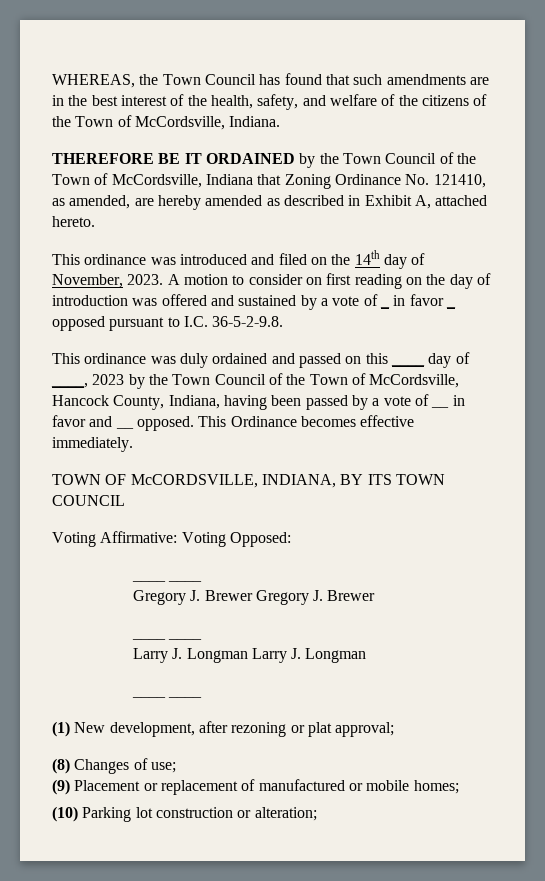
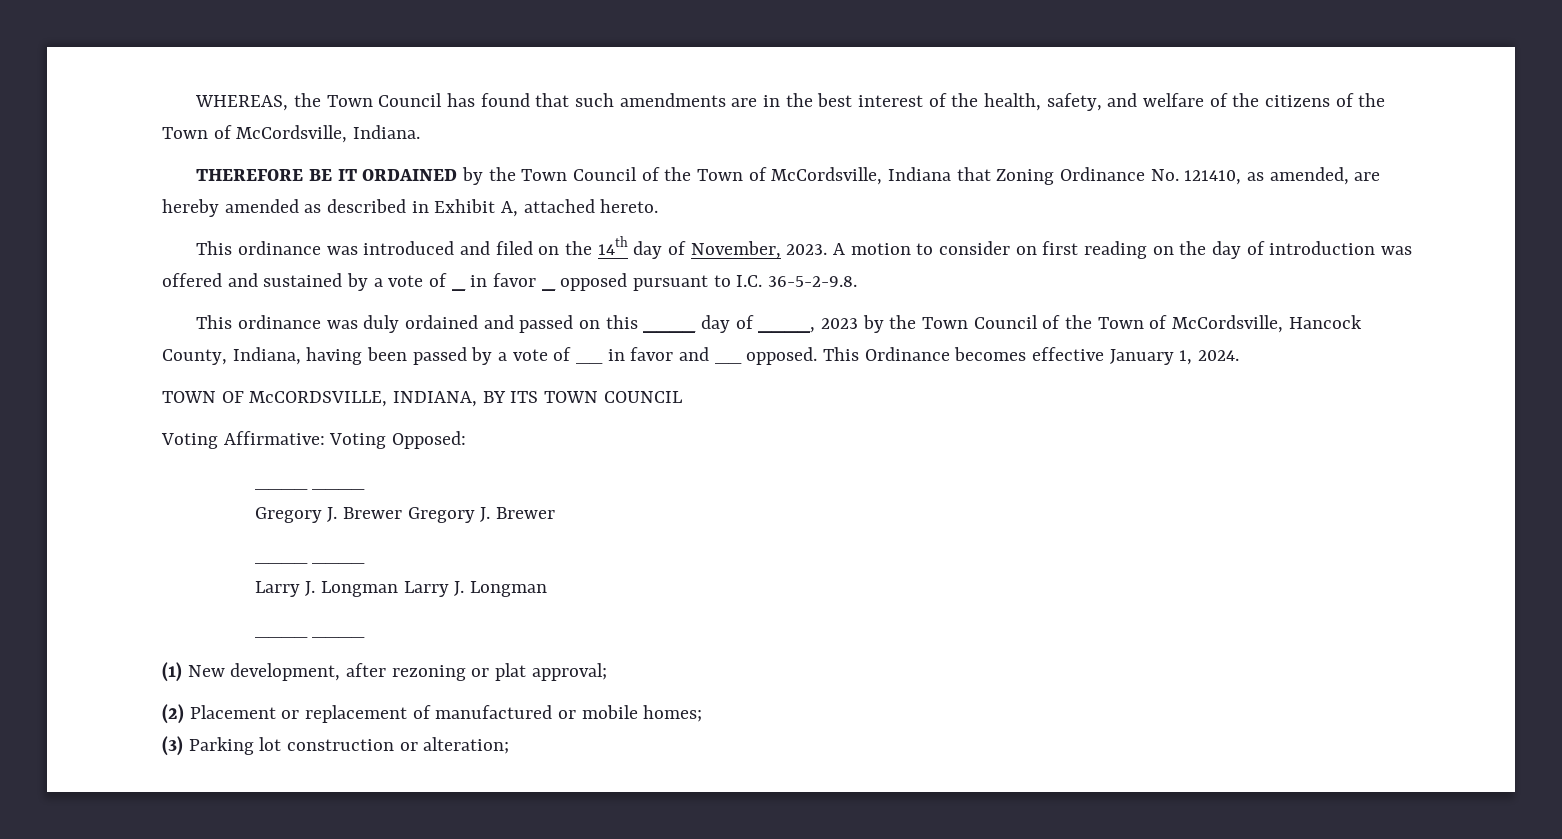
- This Ordinance becomes effective immediately.
+ This Ordinance becomes effective January 1, 2024.
- (8) Changes of use;
- (9) Placement or replacement of manufactured or mobile homes;
+ (2) Placement or replacement of manufactured or mobile homes;
- (10) Parking lot construction or alteration;
+ (3) Parking lot construction or alteration;

